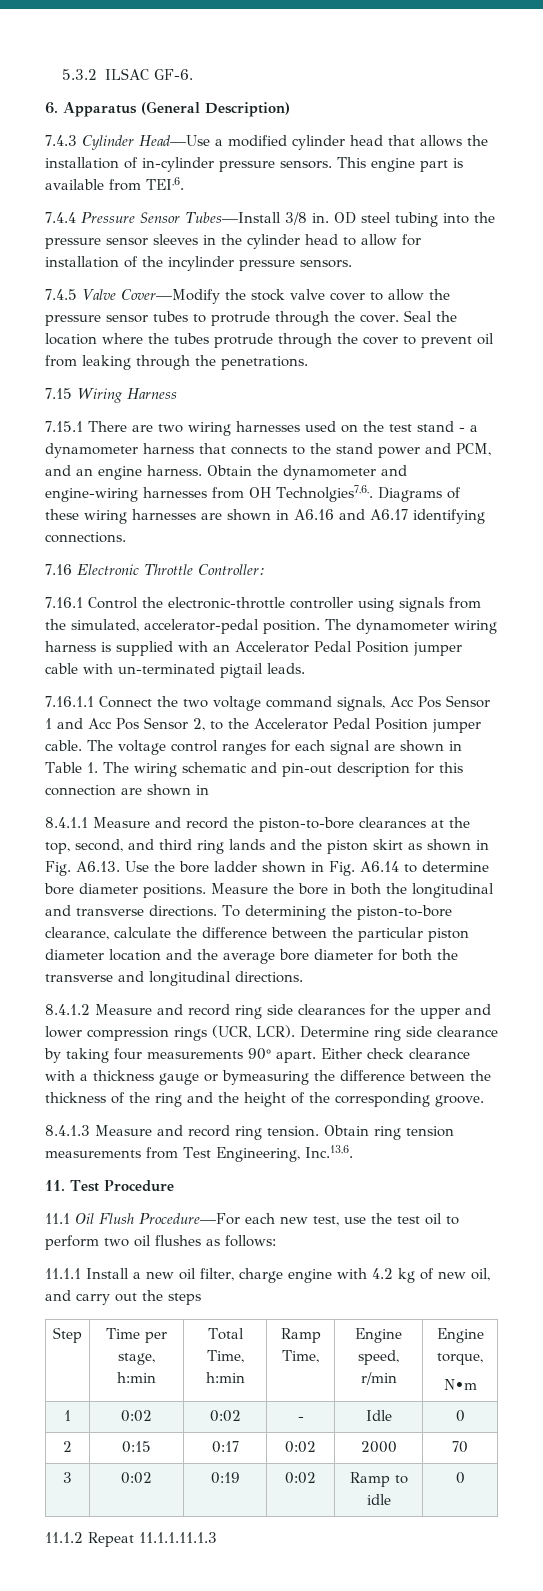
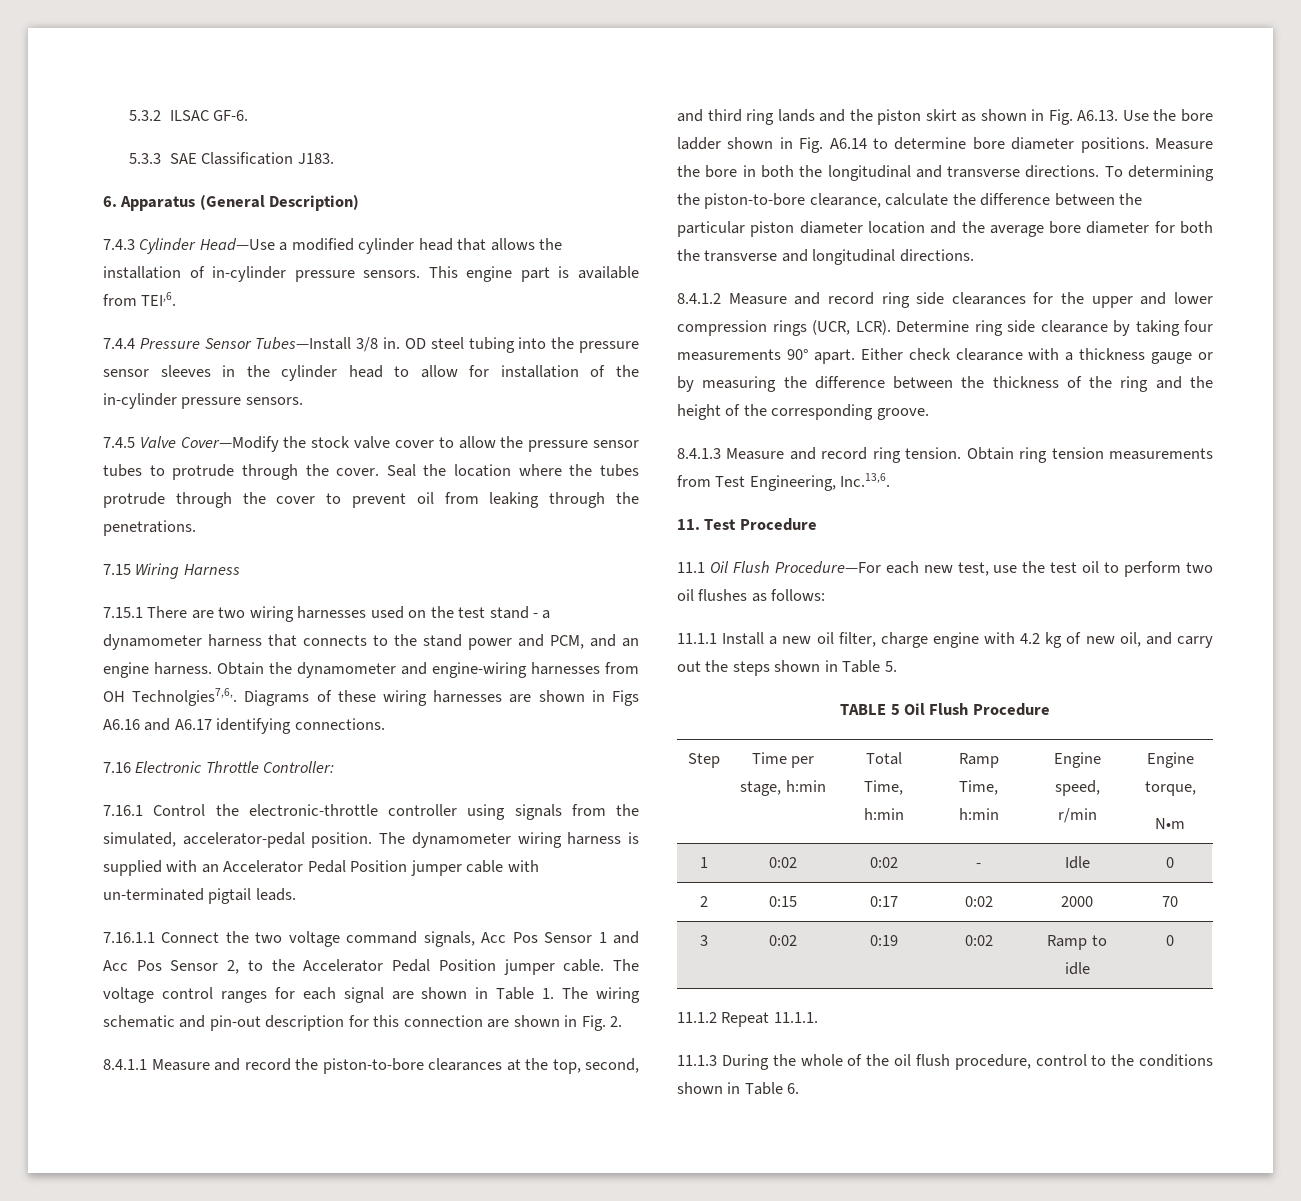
+ 5.3.3 SAE Classification J183.
- OD steel tubing into the pressure sensor sleeves in the cylinder head to allow for installation of the incylinder pressure sensors.
+ OD steel tubing into the pressure sensor sleeves in the cylinder head to allow for installation of the in-cylinder pressure sensors.
- Diagrams of these wiring harnesses are shown in A6.16 and A6.17 identifying connections.
+ Diagrams of these wiring harnesses are shown in Figs A6.16 and A6.17 identifying connections.
- The voltage control ranges for each signal are shown in Table 1. The wiring schematic and pin-out description for this connection are shown in
+ The voltage control ranges for each signal are shown in Table 1. The wiring schematic and pin-out description for this connection are shown in Fig. 2.
- Either check clearance with a thickness gauge or bymeasuring the difference between the thickness of the ring and the height of the corresponding groove.
+ Either check clearance with a thickness gauge or by measuring the difference between the thickness of the ring and the height of the corresponding groove.
- 11.1.1 Install a new oil filter, charge engine with 4.2 kg of new oil, and carry out the steps
+ 11.1.1 Install a new oil filter, charge engine with 4.2 kg of new oil, and carry out the steps shown in Table 5.
+ TABLE 5 Oil Flush Procedure
- Step | Time per stage, h:min | Total Time, h:min | Ramp Time, | Engine speed, r/min | Engine torque,
+ Step | Time per stage, h:min | Total Time, h:min | Ramp Time, h:min | Engine speed, r/min | Engine torque,
- 11.1.2 Repeat 11.1.1.11.1.3
+ 11.1.2 Repeat 11.1.1.
+ 11.1.3 During the whole of the oil flush procedure, control to the conditions shown in Table 6.

